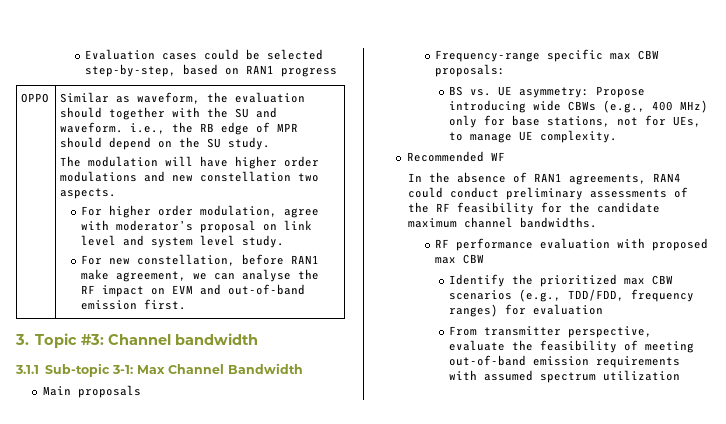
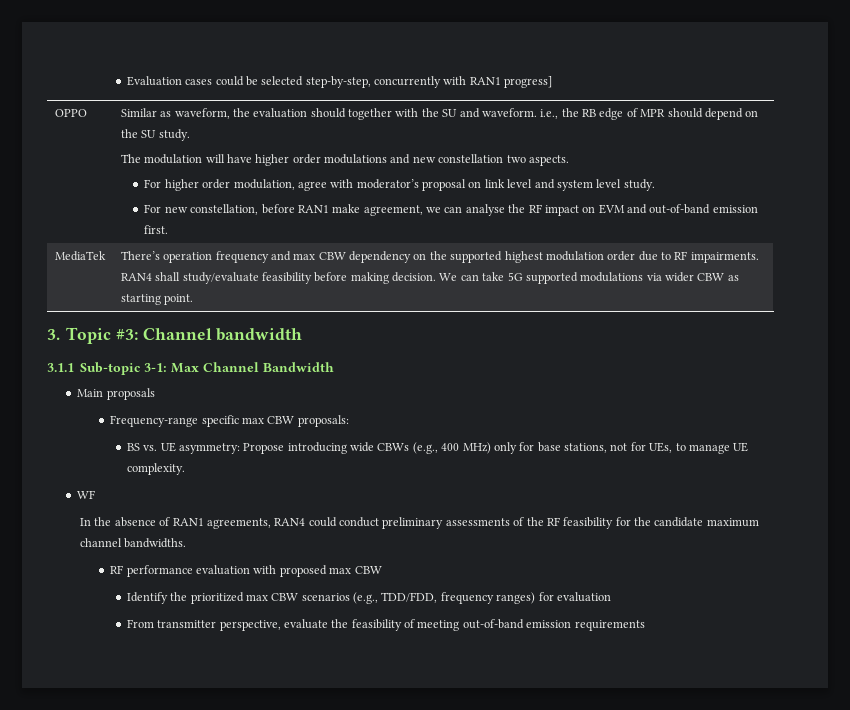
- Evaluation cases could be selected step-by-step, based on RAN1 progress
+ Evaluation cases could be selected step-by-step, concurrently with RAN1 progress]
+ MediaTek | There’s operation frequency and max CBW dependency on the supported highest modulation order due to RF impairments. RAN4 shall study/evaluate feasibility before making decision. We can take 5G supported modulations via wider CBW as starting point.
- Recommended WF
+ WF
- From transmitter perspective, evaluate the feasibility of meeting out-of-band emission requirements with assumed spectrum utilization
+ From transmitter perspective, evaluate the feasibility of meeting out-of-band emission requirements

